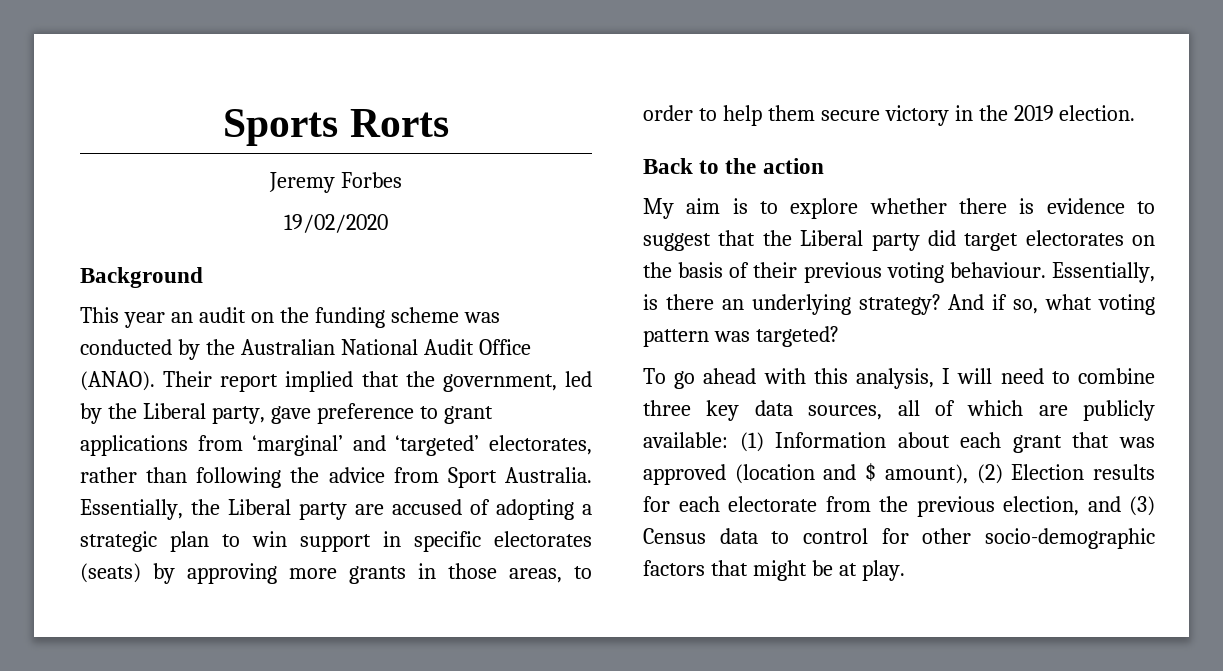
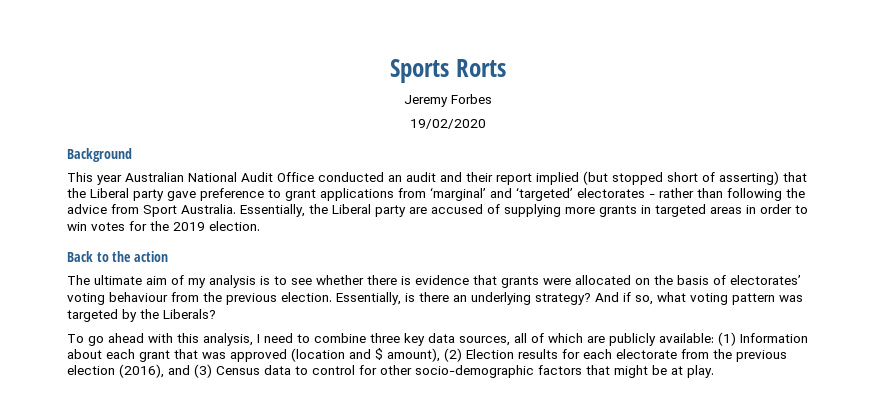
- This year an audit on the funding scheme was conducted by the Australian National Audit Office (ANAO). Their report implied that the government, led by the Liberal party, gave preference to grant applications from ‘marginal’ and ‘targeted’ electorates, rather than following the advice from Sport Australia.
+ This year Australian National Audit Office conducted an audit and their report implied (but stopped short of asserting) that the Liberal party gave preference to grant applications from ‘marginal’ and ‘targeted’ electorates - rather than following the advice from Sport Australia.
- Essentially, the Liberal party are accused of adopting a strategic plan to win support in specific electorates (seats) by approving more grants in those areas, to order to help them secure victory in the 2019 election.
+ Essentially, the Liberal party are accused of supplying more grants in targeted areas in order to win votes for the 2019 election.
- My aim is to explore whether there is evidence to suggest that the Liberal party did target electorates on the basis of their previous voting behaviour.
+ The ultimate aim of my analysis is to see whether there is evidence that grants were allocated on the basis of electorates’ voting behaviour from the previous election.
- And if so, what voting pattern was targeted?
+ And if so, what voting pattern was targeted by the Liberals?
- To go ahead with this analysis, I will need to combine three key data sources, all of which are publicly available: (1) Information about each grant that was approved (location and $ amount), (2) Election results for each electorate from the previous election, and (3) Census data to control for other socio-demographic factors that might be at play.
+ To go ahead with this analysis, I need to combine three key data sources, all of which are publicly available: (1) Information about each grant that was approved (location and $ amount), (2) Election results for each electorate from the previous election (2016), and (3) Census data to control for other socio-demographic factors that might be at play.

